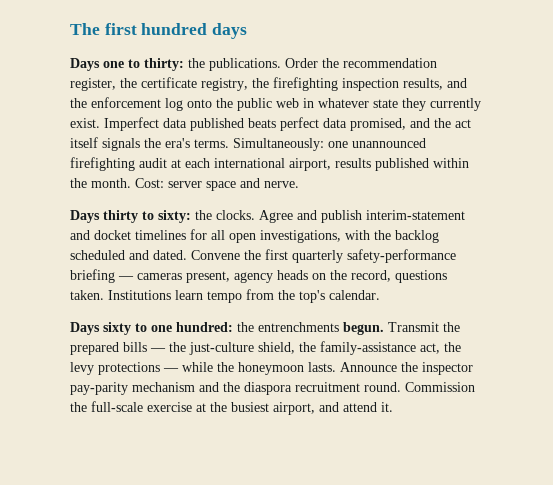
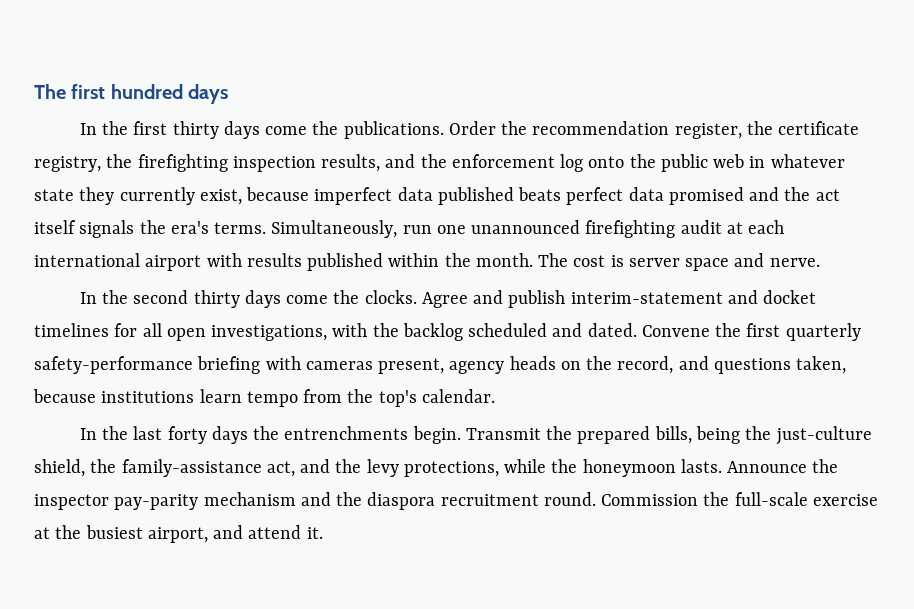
- Days one to thirty: the publications.
+ In the first thirty days come the publications.
- Order the recommendation register, the certificate registry, the firefighting inspection results, and the enforcement log onto the public web in whatever state they currently exist. Imperfect data published beats perfect data promised, and the act itself signals the era's terms.
+ Order the recommendation register, the certificate registry, the firefighting inspection results, and the enforcement log onto the public web in whatever state they currently exist, because imperfect data published beats perfect data promised and the act itself signals the era's terms.
- Simultaneously: one unannounced firefighting audit at each international airport, results published within the month.
+ Simultaneously, run one unannounced firefighting audit at each international airport with results published within the month.
- Cost: server space and nerve.
+ The cost is server space and nerve.
- Days thirty to sixty: the clocks.
+ In the second thirty days come the clocks.
- Convene the first quarterly safety-performance briefing — cameras present, agency heads on the record, questions taken. Institutions learn tempo from the top's calendar.
+ Convene the first quarterly safety-performance briefing with cameras present, agency heads on the record, and questions taken, because institutions learn tempo from the top's calendar.
- Days sixty to one hundred: the entrenchments begun.
+ In the last forty days the entrenchments begin.
- Transmit the prepared bills — the just-culture shield, the family-assistance act, the levy protections — while the honeymoon lasts.
+ Transmit the prepared bills, being the just-culture shield, the family-assistance act, and the levy protections, while the honeymoon lasts.

